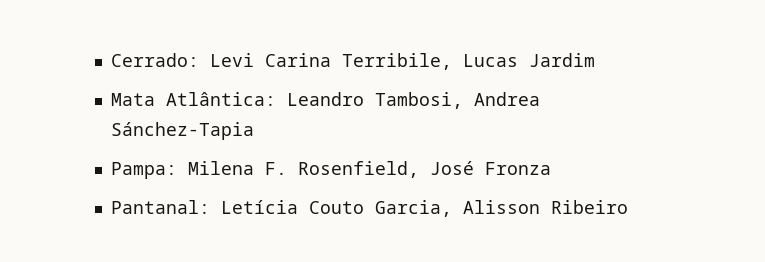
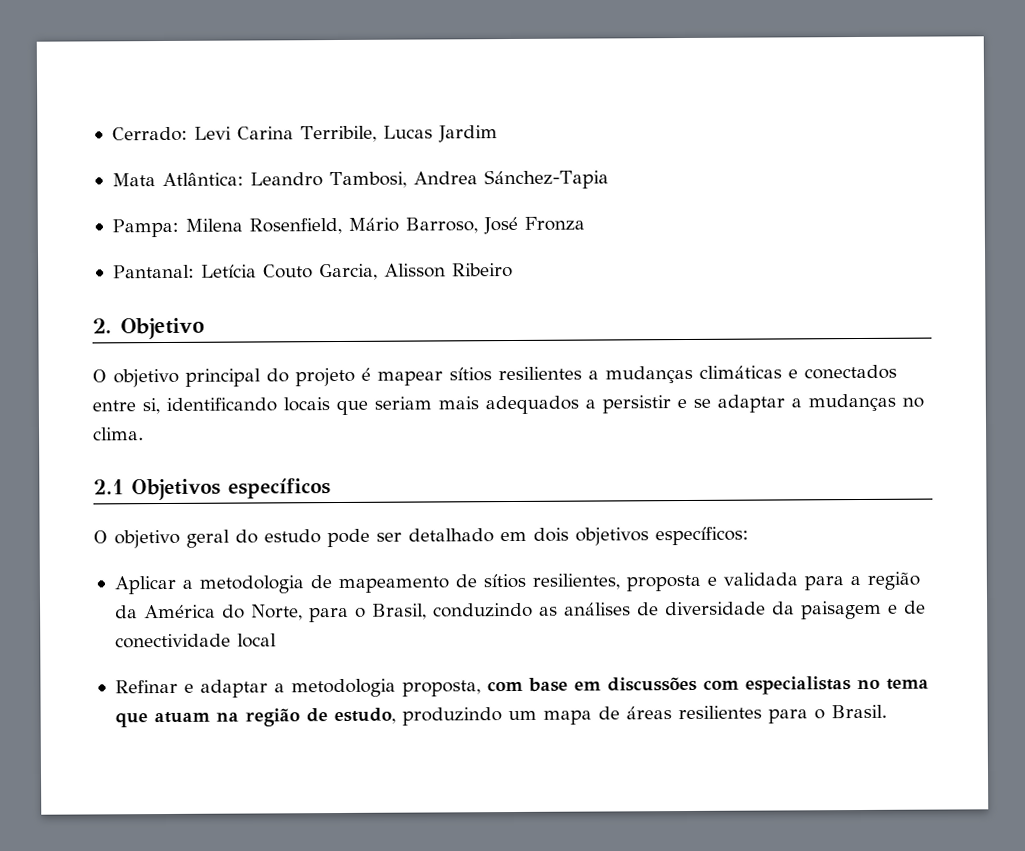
- Pampa: Milena F. Rosenfield, José Fronza
+ Pampa: Milena Rosenfield, Mário Barroso, José Fronza
+ 2. Objetivo
+ O objetivo principal do projeto é mapear sítios resilientes a mudanças climáticas e conectados entre si, identificando locais que seriam mais adequados a persistir e se adaptar a mudanças no clima.
+ 2.1 Objetivos específicos
+ O objetivo geral do estudo pode ser detalhado em dois objetivos específicos:
+ Aplicar a metodologia de mapeamento de sítios resilientes, proposta e validada para a região da América do Norte, para o Brasil, conduzindo as análises de diversidade da paisagem e de conectividade local
+ Refinar e adaptar a metodologia proposta, com base em discussões com especialistas no tema que atuam na região de estudo, produzindo um mapa de áreas resilientes para o Brasil.

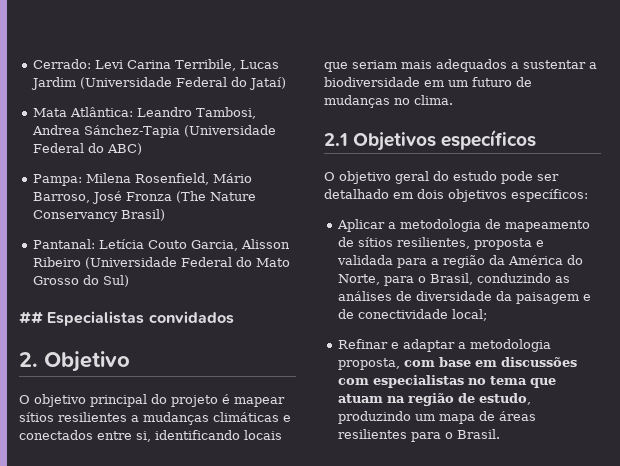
- Cerrado: Levi Carina Terribile, Lucas Jardim
+ Cerrado: Levi Carina Terribile, Lucas Jardim (Universidade Federal do Jataí)
- Mata Atlântica: Leandro Tambosi, Andrea Sánchez-Tapia
+ Mata Atlântica: Leandro Tambosi, Andrea Sánchez-Tapia (Universidade Federal do ABC)
- Pampa: Milena Rosenfield, Mário Barroso, José Fronza
+ Pampa: Milena Rosenfield, Mário Barroso, José Fronza (The Nature Conservancy Brasil)
- Pantanal: Letícia Couto Garcia, Alisson Ribeiro
+ Pantanal: Letícia Couto Garcia, Alisson Ribeiro (Universidade Federal do Mato Grosso do Sul)
+ ## Especialistas convidados
- O objetivo principal do projeto é mapear sítios resilientes a mudanças climáticas e conectados entre si, identificando locais que seriam mais adequados a persistir e se adaptar a mudanças no clima.
+ O objetivo principal do projeto é mapear sítios resilientes a mudanças climáticas e conectados entre si, identificando locais que seriam mais adequados a sustentar a biodiversidade em um futuro de mudanças no clima.
- Aplicar a metodologia de mapeamento de sítios resilientes, proposta e validada para a região da América do Norte, para o Brasil, conduzindo as análises de diversidade da paisagem e de conectividade local
+ Aplicar a metodologia de mapeamento de sítios resilientes, proposta e validada para a região da América do Norte, para o Brasil, conduzindo as análises de diversidade da paisagem e de conectividade local;

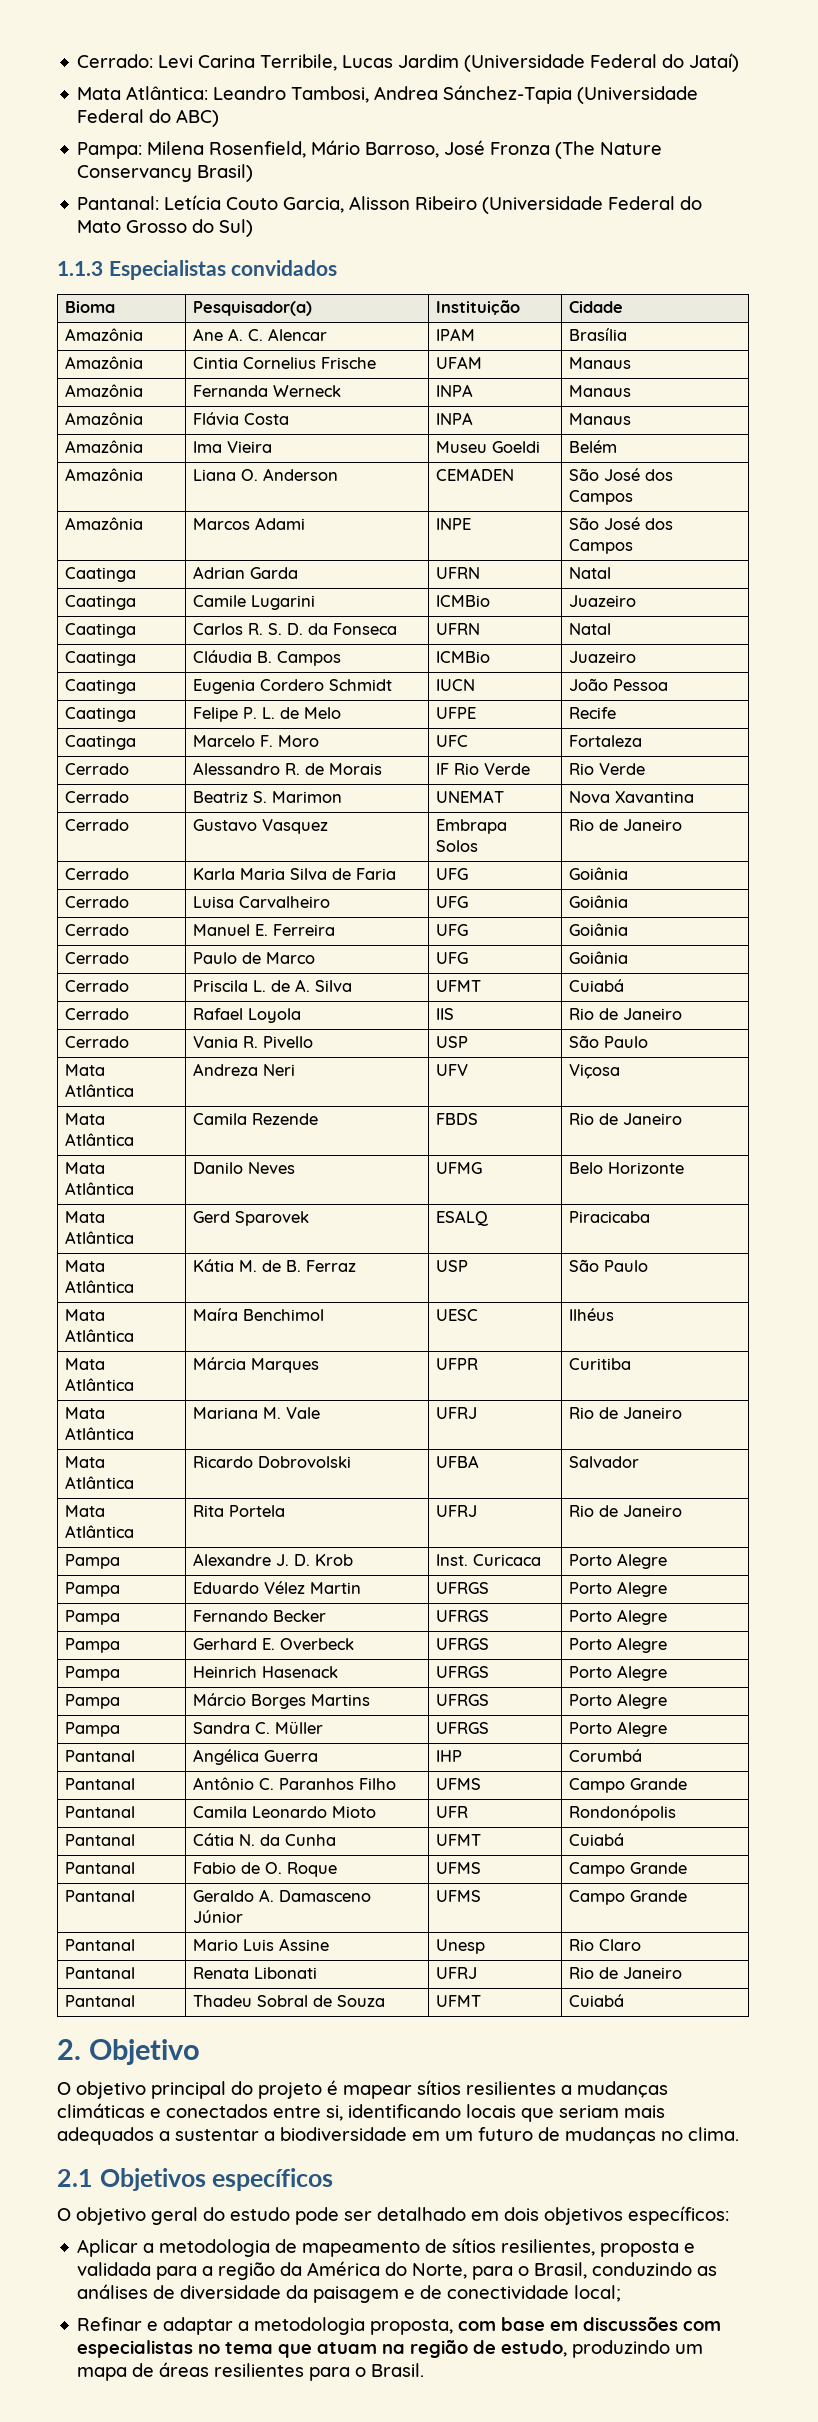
- ## Especialistas convidados
+ 1.1.3 Especialistas convidados
+ Bioma | Pesquisador(a) | Instituição | Cidade
+ Amazônia | Ane A. C. Alencar | IPAM | Brasília
+ Amazônia | Cintia Cornelius Frische | UFAM | Manaus
+ Amazônia | Fernanda Werneck | INPA | Manaus
+ Amazônia | Flávia Costa | INPA | Manaus
+ Amazônia | Ima Vieira | Museu Goeldi | Belém
+ Amazônia | Liana O. Anderson | CEMADEN | São José dos Campos
+ Amazônia | Marcos Adami | INPE | São José dos Campos
+ Caatinga | Adrian Garda | UFRN | Natal
+ Caatinga | Camile Lugarini | ICMBio | Juazeiro
+ Caatinga | Carlos R. S. D. da Fonseca | UFRN | Natal
+ Caatinga | Cláudia B. Campos | ICMBio | Juazeiro
+ Caatinga | Eugenia Cordero Schmidt | IUCN | João Pessoa
+ Caatinga | Felipe P. L. de Melo | UFPE | Recife
+ Caatinga | Marcelo F. Moro | UFC | Fortaleza
+ Cerrado | Alessandro R. de Morais | IF Rio Verde | Rio Verde
+ Cerrado | Beatriz S. Marimon | UNEMAT | Nova Xavantina
+ Cerrado | Gustavo Vasquez | Embrapa Solos | Rio de Janeiro
+ Cerrado | Karla Maria Silva de Faria | UFG | Goiânia
+ Cerrado | Luisa Carvalheiro | UFG | Goiânia
+ Cerrado | Manuel E. Ferreira | UFG | Goiânia
+ Cerrado | Paulo de Marco | UFG | Goiânia
+ Cerrado | Priscila L. de A. Silva | UFMT | Cuiabá
+ Cerrado | Rafael Loyola | IIS | Rio de Janeiro
+ Cerrado | Vania R. Pivello | USP | São Paulo
+ Mata Atlântica | Andreza Neri | UFV | Viçosa
+ Mata Atlântica | Camila Rezende | FBDS | Rio de Janeiro
+ Mata Atlântica | Danilo Neves | UFMG | Belo Horizonte
+ Mata Atlântica | Gerd Sparovek | ESALQ | Piracicaba
+ Mata Atlântica | Kátia M. de B. Ferraz | USP | São Paulo
+ Mata Atlântica | Maíra Benchimol | UESC | Ilhéus
+ Mata Atlântica | Márcia Marques | UFPR | Curitiba
+ Mata Atlântica | Mariana M. Vale | UFRJ | Rio de Janeiro
+ Mata Atlântica | Ricardo Dobrovolski | UFBA | Salvador
+ Mata Atlântica | Rita Portela | UFRJ | Rio de Janeiro
+ Pampa | Alexandre J. D. Krob | Inst. Curicaca | Porto Alegre
+ Pampa | Eduardo Vélez Martin | UFRGS | Porto Alegre
+ Pampa | Fernando Becker | UFRGS | Porto Alegre
+ Pampa | Gerhard E. Overbeck | UFRGS | Porto Alegre
+ Pampa | Heinrich Hasenack | UFRGS | Porto Alegre
+ Pampa | Márcio Borges Martins | UFRGS | Porto Alegre
+ Pampa | Sandra C. Müller | UFRGS | Porto Alegre
+ Pantanal | Angélica Guerra | IHP | Corumbá
+ Pantanal | Antônio C. Paranhos Filho | UFMS | Campo Grande
+ Pantanal | Camila Leonardo Mioto | UFR | Rondonópolis
+ Pantanal | Cátia N. da Cunha | UFMT | Cuiabá
+ Pantanal | Fabio de O. Roque | UFMS | Campo Grande
+ Pantanal | Geraldo A. Damasceno Júnior | UFMS | Campo Grande
+ Pantanal | Mario Luis Assine | Unesp | Rio Claro
+ Pantanal | Renata Libonati | UFRJ | Rio de Janeiro
+ Pantanal | Thadeu Sobral de Souza | UFMT | Cuiabá

